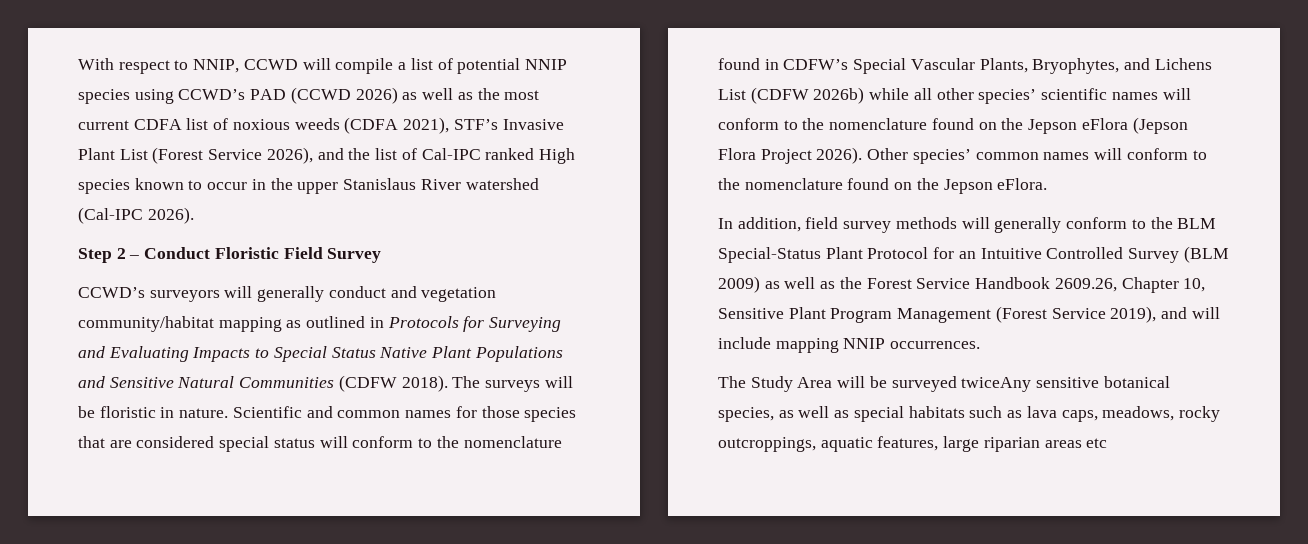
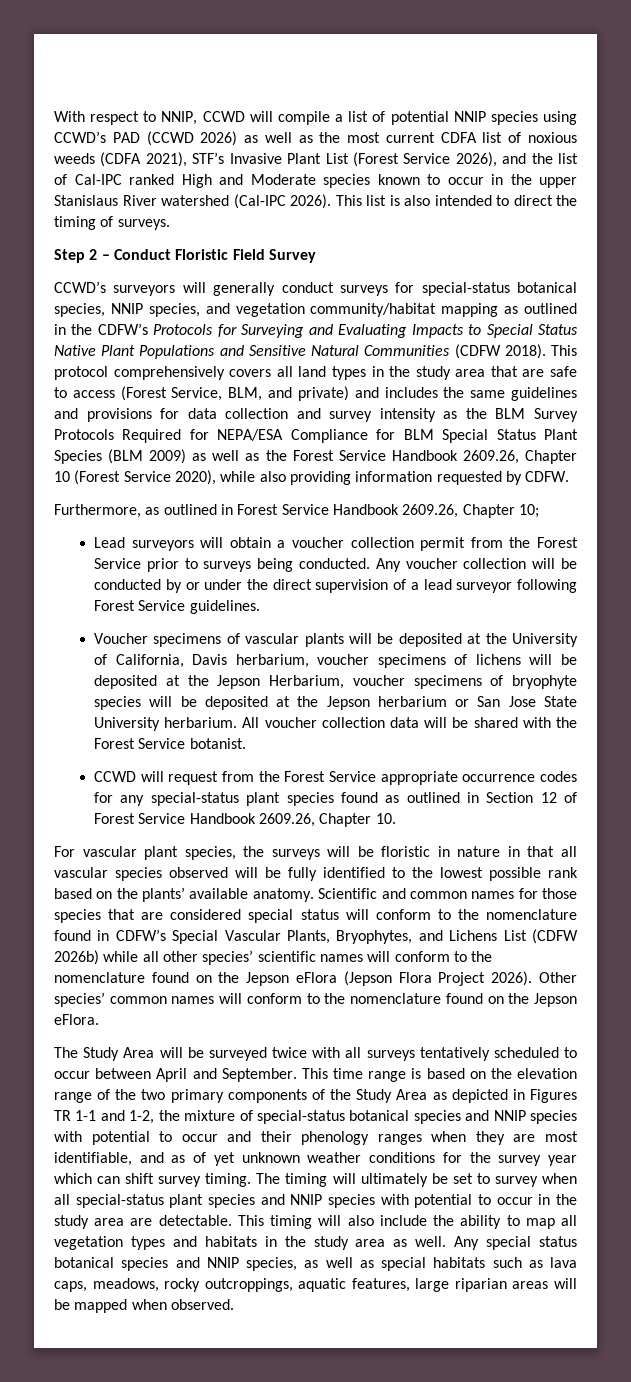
- With respect to NNIP, CCWD will compile a list of potential NNIP species using CCWD’s PAD (CCWD 2026) as well as the most current CDFA list of noxious weeds (CDFA 2021), STF’s Invasive Plant List (Forest Service 2026), and the list of Cal-IPC ranked High species known to occur in the upper Stanislaus River watershed (Cal-IPC 2026).
+ With respect to NNIP, CCWD will compile a list of potential NNIP species using CCWD’s PAD (CCWD 2026) as well as the most current CDFA list of noxious weeds (CDFA 2021), STF’s Invasive Plant List (Forest Service 2026), and the list of Cal-IPC ranked High and Moderate species known to occur in the upper Stanislaus River watershed (Cal-IPC 2026). This list is also intended to direct the timing of surveys.
- CCWD’s surveyors will generally conduct and vegetation community/habitat mapping as outlined in Protocols for Surveying and Evaluating Impacts to Special Status Native Plant Populations and Sensitive Natural Communities (CDFW 2018).
+ CCWD’s surveyors will generally conduct surveys for special-status botanical species, NNIP species, and vegetation community/habitat mapping as outlined in the CDFW’s Protocols for Surveying and Evaluating Impacts to Special Status Native Plant Populations and Sensitive Natural Communities (CDFW 2018).
- The surveys will be floristic in nature.
+ This protocol comprehensively covers all land types in the study area that are safe to access (Forest Service, BLM, and private) and includes the same guidelines and provisions for data collection and survey intensity as the BLM Survey Protocols Required for NEPA/ESA Compliance for BLM Special Status Plant Species (BLM 2009) as well as the Forest Service Handbook 2609.26, Chapter 10 (Forest Service 2020), while also providing information requested by CDFW.
+ Furthermore, as outlined in Forest Service Handbook 2609.26, Chapter 10;
+ Lead surveyors will obtain a voucher collection permit from the Forest Service prior to surveys being conducted. Any voucher collection will be conducted by or under the direct supervision of a lead surveyor following Forest Service guidelines.
+ Voucher specimens of vascular plants will be deposited at the University of California, Davis herbarium, voucher specimens of lichens will be deposited at the Jepson Herbarium, voucher specimens of bryophyte species will be deposited at the Jepson herbarium or San Jose State University herbarium. All voucher collection data will be shared with the Forest Service botanist.
+ CCWD will request from the Forest Service appropriate occurrence codes for any special-status plant species found as outlined in Section 12 of Forest Service Handbook 2609.26, Chapter 10.
+ For vascular plant species, the surveys will be floristic in nature in that all vascular species observed will be fully identified to the lowest possible rank based on the plants’ available anatomy.
- In addition, field survey methods will generally conform to the BLM Special-Status Plant Protocol for an Intuitive Controlled Survey (BLM 2009) as well as the Forest Service Handbook 2609.26, Chapter 10, Sensitive Plant Program Management (Forest Service 2019), and will include mapping NNIP occurrences.
- The Study Area will be surveyed twiceAny sensitive botanical species, as well as special habitats such as lava caps, meadows, rocky outcroppings, aquatic features, large riparian areas etc
+ The Study Area will be surveyed twice with all surveys tentatively scheduled to occur between April and September. This time range is based on the elevation range of the two primary components of the Study Area as depicted in Figures TR 1-1 and 1-2, the mixture of special-status botanical species and NNIP species with potential to occur and their phenology ranges when they are most identifiable, and as of yet unknown weather conditions for the survey year which can shift survey timing. The timing will ultimately be set to survey when all special-status plant species and NNIP species with potential to occur in the study area are detectable. This timing will also include the ability to map all vegetation types and habitats in the study area as well. Any special status botanical species and NNIP species, as well as special habitats such as lava caps, meadows, rocky outcroppings, aquatic features, large riparian areas will be mapped when observed.

